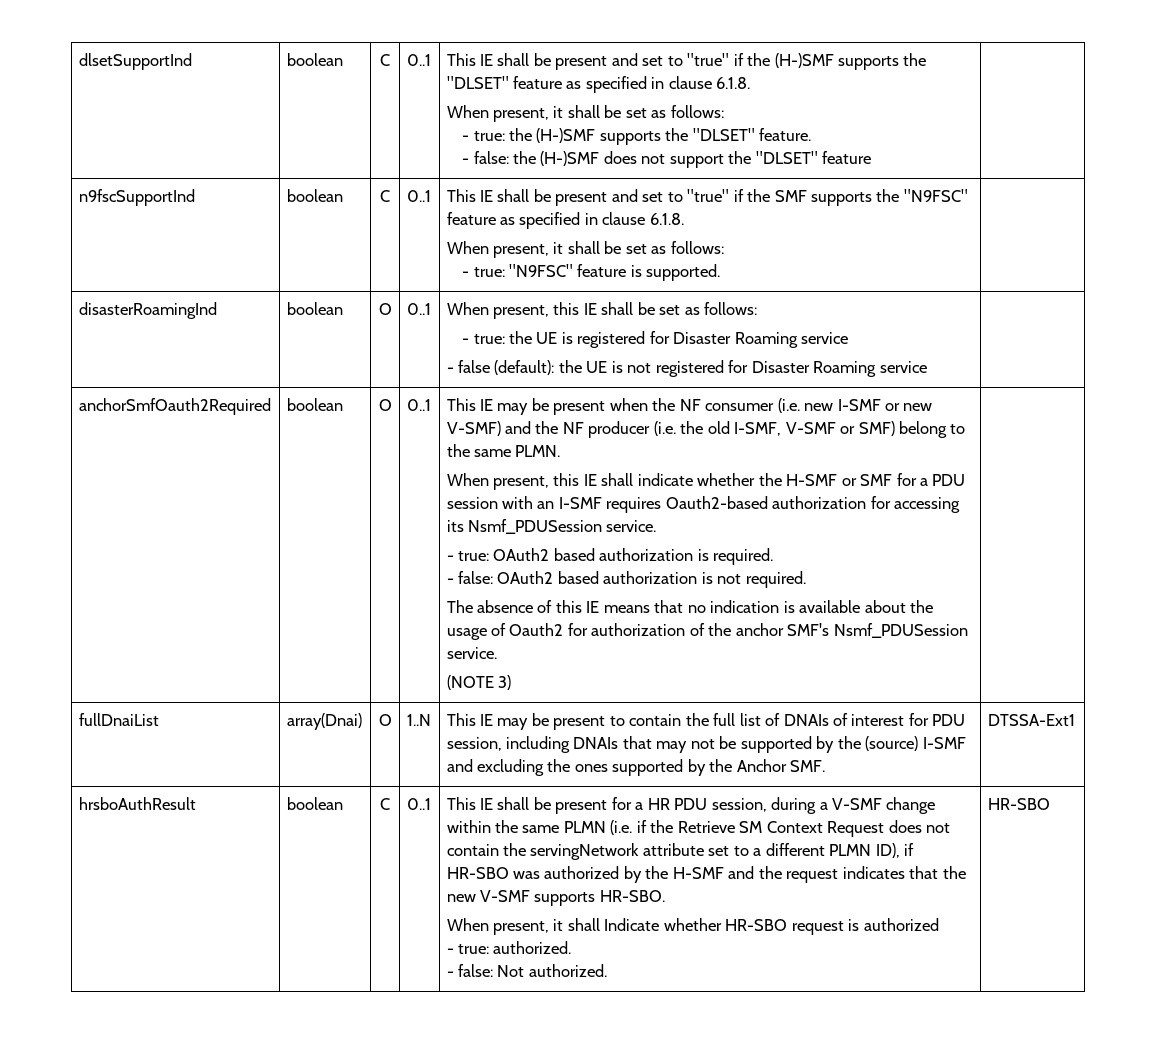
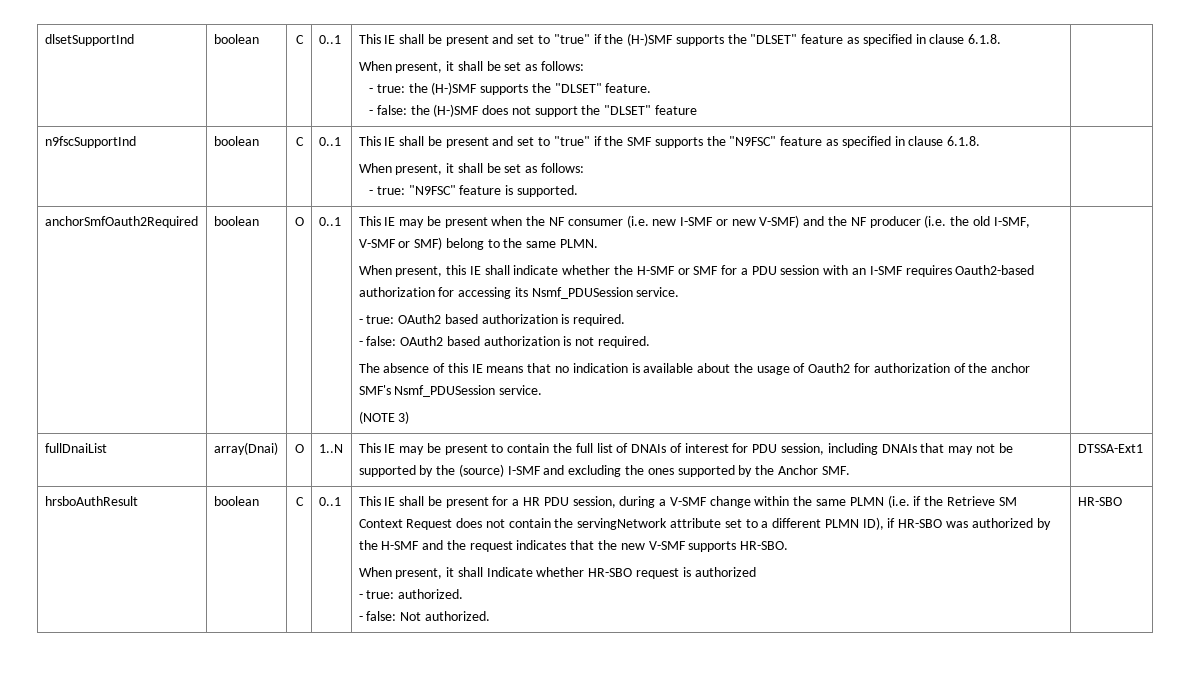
- disasterRoamingInd | boolean | O | 0..1 | When present, this IE shall be set as follows:
- - true: the UE is registered for Disaster Roaming service
- - false (default): the UE is not registered for Disaster Roaming service |

